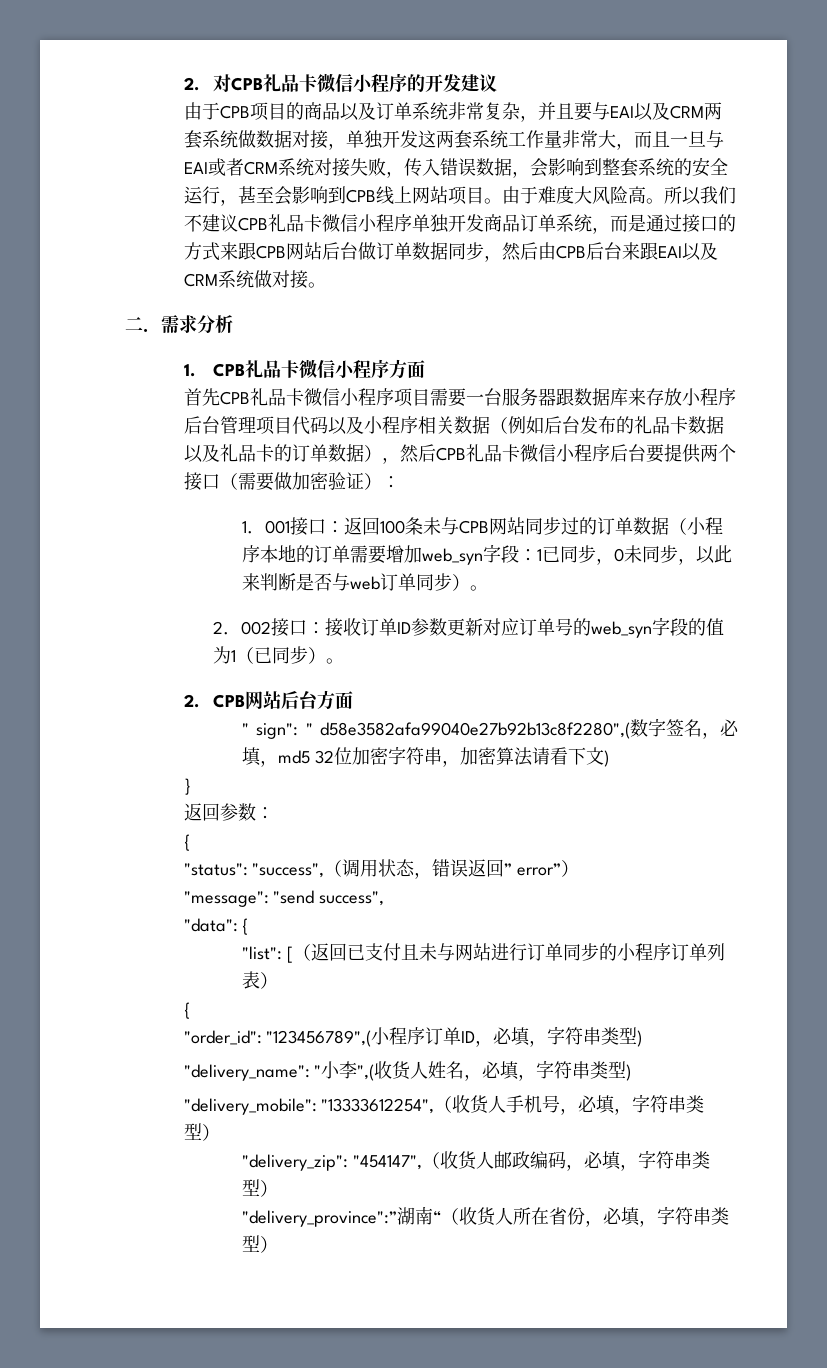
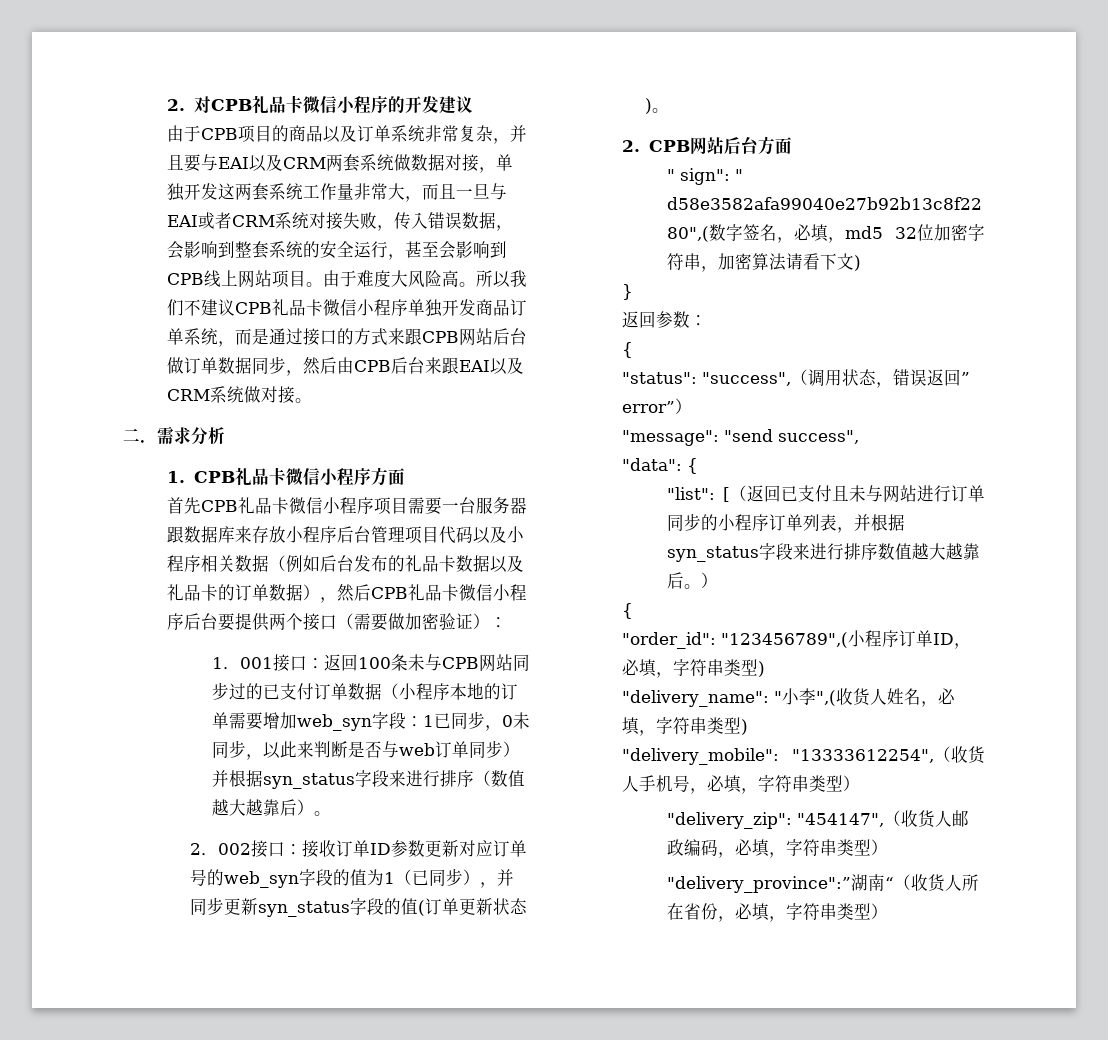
- 1．001接口：返回100条未与CPB网站同步过的订单数据（小程序本地的订单需要增加web_syn字段：1已同步，0未同步，以此来判断是否与web订单同步）。
+ 1．001接口：返回100条未与CPB网站同步过的已支付订单数据（小程序本地的订单需要增加web_syn字段：1已同步，0未同步，以此来判断是否与web订单同步）并根据syn_status字段来进行排序（数值越大越靠后）。
- 2．002接口：接收订单ID参数更新对应订单号的web_syn字段的值为1（已同步）。
+ 2．002接口：接收订单ID参数更新对应订单号的web_syn字段的值为1（已同步），并同步更新syn_status字段的值(订单更新状态)。
- "list": [（返回已支付且未与网站进行订单同步的小程序订单列表）
+ "list": [（返回已支付且未与网站进行订单同步的小程序订单列表，并根据syn_status字段来进行排序数值越大越靠后。）

